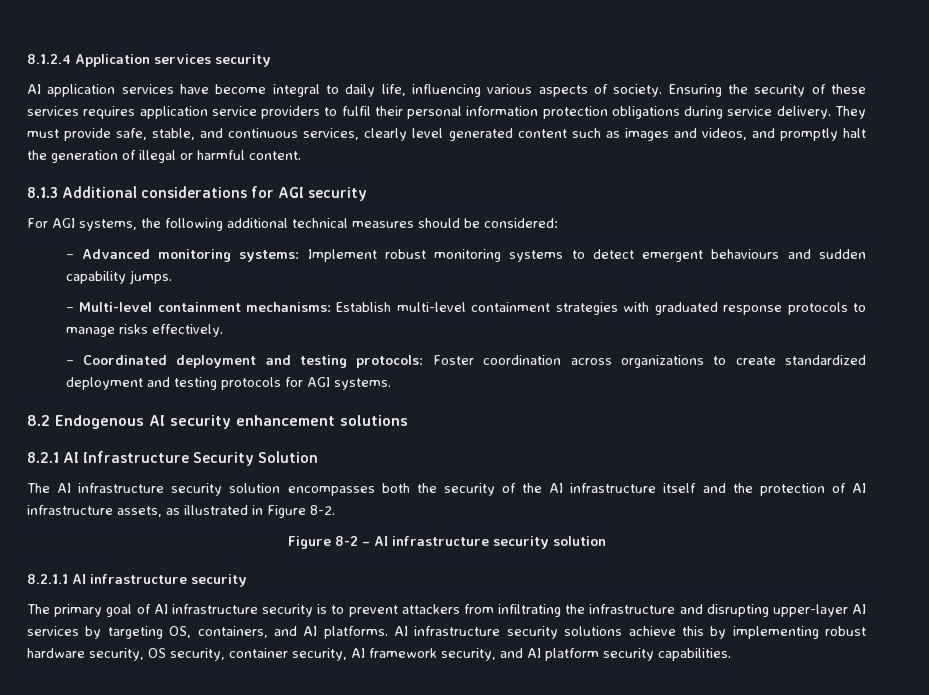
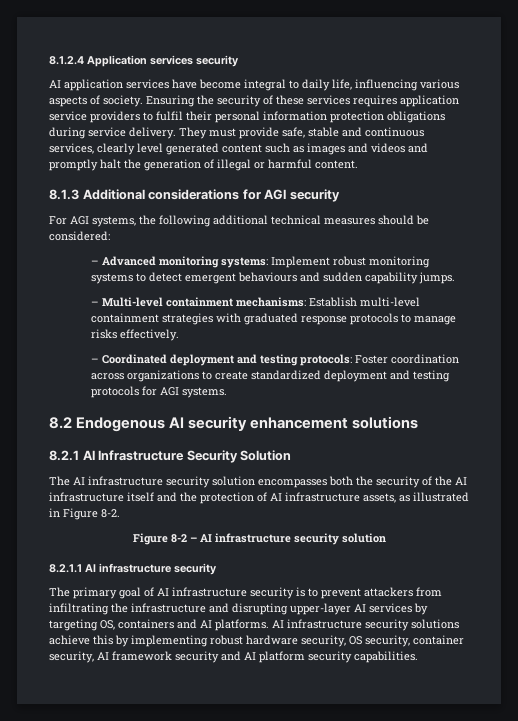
- They must provide safe, stable, and continuous services, clearly level generated content such as images and videos, and promptly halt the generation of illegal or harmful content.
+ They must provide safe, stable and continuous services, clearly level generated content such as images and videos and promptly halt the generation of illegal or harmful content.
- The primary goal of AI infrastructure security is to prevent attackers from infiltrating the infrastructure and disrupting upper-layer AI services by targeting OS, containers, and AI platforms.
+ The primary goal of AI infrastructure security is to prevent attackers from infiltrating the infrastructure and disrupting upper-layer AI services by targeting OS, containers and AI platforms.
- AI infrastructure security solutions achieve this by implementing robust hardware security, OS security, container security, AI framework security, and AI platform security capabilities.
+ AI infrastructure security solutions achieve this by implementing robust hardware security, OS security, container security, AI framework security and AI platform security capabilities.

